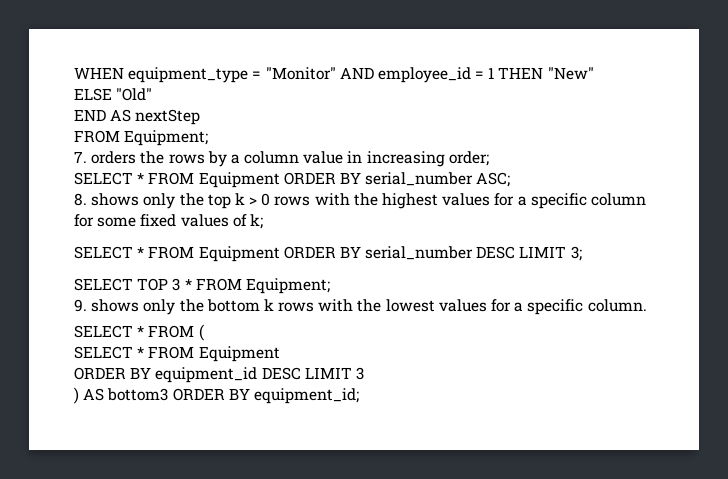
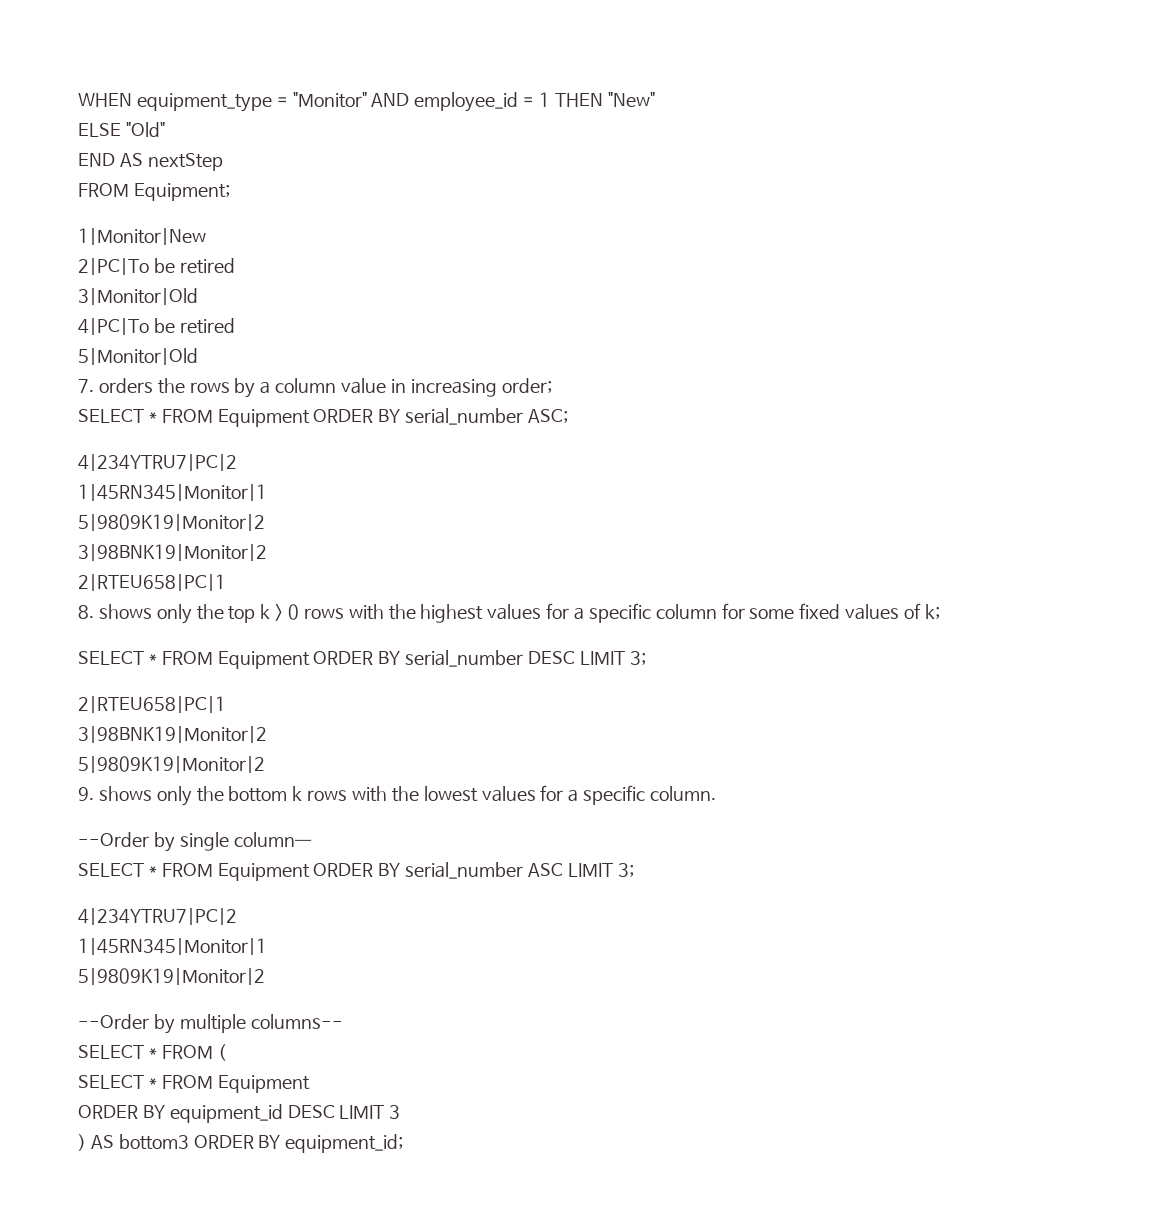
+ 1|Monitor|New
+ 2|PC|To be retired
+ 3|Monitor|Old
+ 4|PC|To be retired
+ 5|Monitor|Old
  SELECT * FROM Equipment ORDER BY serial_number ASC;
+ 4|234YTRU7|PC|2
+ 1|45RN345|Monitor|1
+ 5|9809K19|Monitor|2
+ 3|98BNK19|Monitor|2
+ 2|RTEU658|PC|1
  SELECT * FROM Equipment ORDER BY serial_number DESC LIMIT 3;
- SELECT TOP 3 * FROM Equipment;
+ 2|RTEU658|PC|1
+ 3|98BNK19|Monitor|2
+ 5|9809K19|Monitor|2
+ --Order by single column—
+ SELECT * FROM Equipment ORDER BY serial_number ASC LIMIT 3;
+ 4|234YTRU7|PC|2
+ 1|45RN345|Monitor|1
+ 5|9809K19|Monitor|2
+ --Order by multiple columns--

